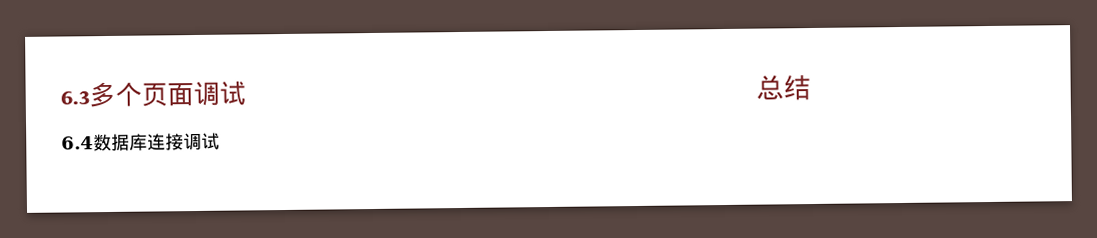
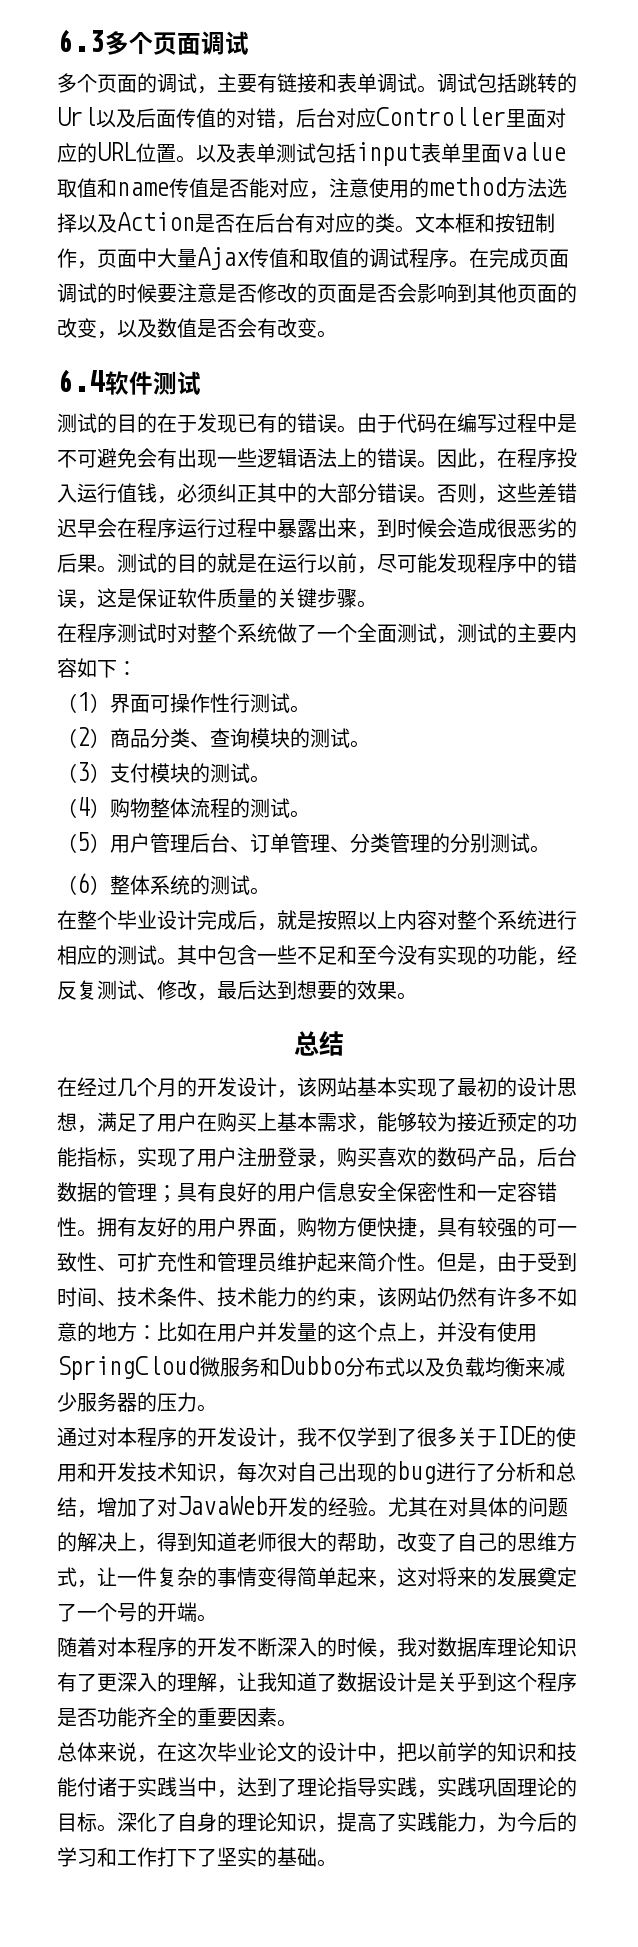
- 6.4数据库连接调试
+ 多个页面的调试，主要有链接和表单调试。调试包括跳转的Url以及后面传值的对错，后台对应Controller里面对应的URL位置。以及表单测试包括input表单里面value取值和name传值是否能对应，注意使用的method方法选择以及Action是否在后台有对应的类。文本框和按钮制作，页面中大量Ajax传值和取值的调试程序。在完成页面调试的时候要注意是否修改的页面是否会影响到其他页面的改变，以及数值是否会有改变。
+ 6.4软件测试
+ 测试的目的在于发现已有的错误。由于代码在编写过程中是不可避免会有出现一些逻辑语法上的错误。因此，在程序投入运行值钱，必须纠正其中的大部分错误。否则，这些差错迟早会在程序运行过程中暴露出来，到时候会造成很恶劣的后果。测试的目的就是在运行以前，尽可能发现程序中的错误，这是保证软件质量的关键步骤。
+ 在程序测试时对整个系统做了一个全面测试，测试的主要内容如下：
+ （1）界面可操作性行测试。
+ （2）商品分类、查询模块的测试。
+ （3）支付模块的测试。
+ （4）购物整体流程的测试。
+ （5）用户管理后台、订单管理、分类管理的分别测试。
+ （6）整体系统的测试。
+ 在整个毕业设计完成后，就是按照以上内容对整个系统进行相应的测试。其中包含一些不足和至今没有实现的功能，经反复测试、修改，最后达到想要的效果。
  总结
+ 在经过几个月的开发设计，该网站基本实现了最初的设计思想，满足了用户在购买上基本需求，能够较为接近预定的功能指标，实现了用户注册登录，购买喜欢的数码产品，后台数据的管理；具有良好的用户信息安全保密性和一定容错性。拥有友好的用户界面，购物方便快捷，具有较强的可一致性、可扩充性和管理员维护起来简介性。但是，由于受到时间、技术条件、技术能力的约束，该网站仍然有许多不如意的地方：比如在用户并发量的这个点上，并没有使用SpringCloud微服务和Dubbo分布式以及负载均衡来减少服务器的压力。
+ 通过对本程序的开发设计，我不仅学到了很多关于IDE的使用和开发技术知识，每次对自己出现的bug进行了分析和总结，增加了对JavaWeb开发的经验。尤其在对具体的问题的解决上，得到知道老师很大的帮助，改变了自己的思维方式，让一件复杂的事情变得简单起来，这对将来的发展奠定了一个号的开端。
+ 随着对本程序的开发不断深入的时候，我对数据库理论知识有了更深入的理解，让我知道了数据设计是关乎到这个程序是否功能齐全的重要因素。
+ 总体来说，在这次毕业论文的设计中，把以前学的知识和技能付诸于实践当中，达到了理论指导实践，实践巩固理论的目标。深化了自身的理论知识，提高了实践能力，为今后的学习和工作打下了坚实的基础。

